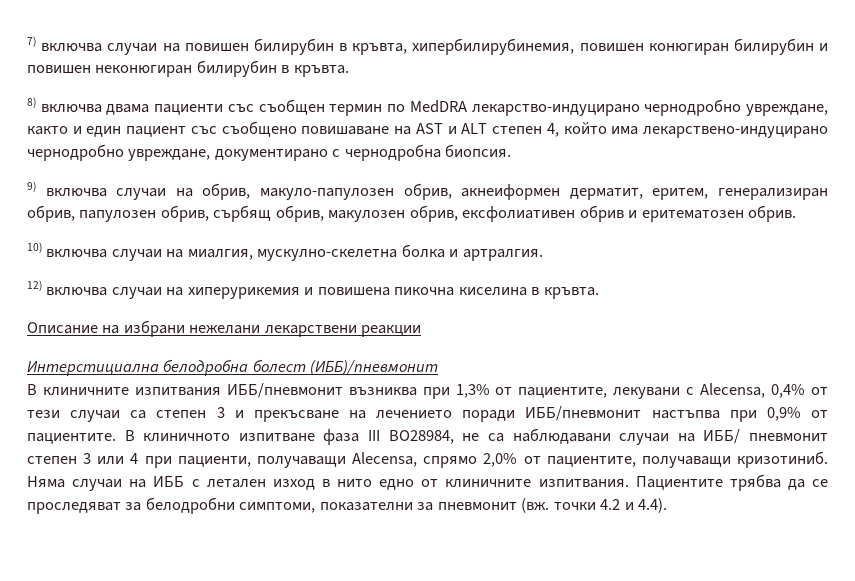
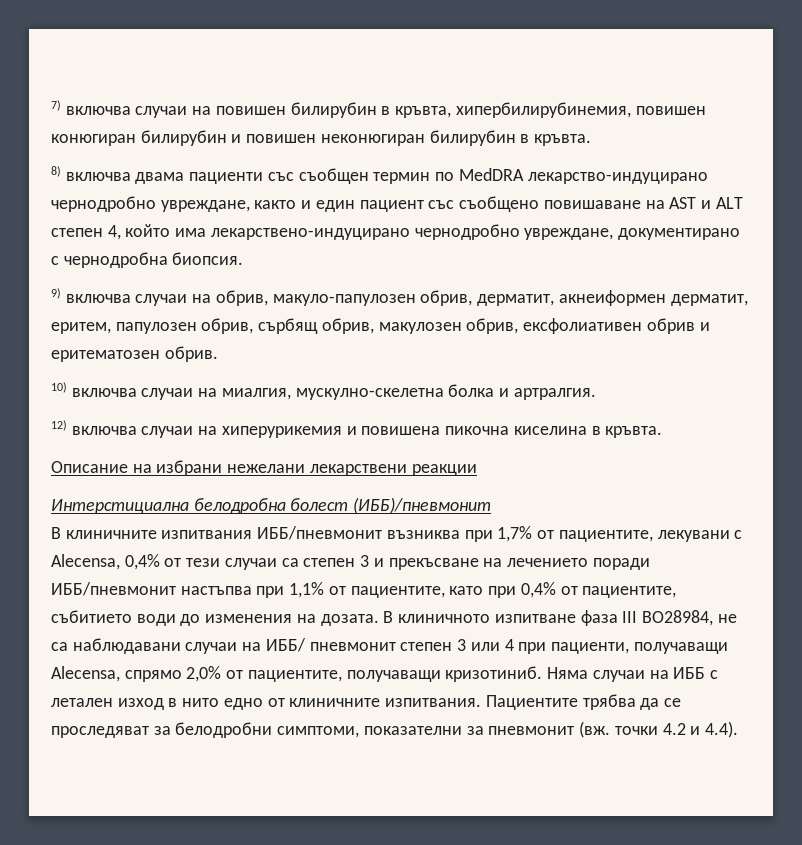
- 9) включва случаи на обрив, макуло-папулозен обрив, акнеиформен дерматит, еритем, генерализиран обрив, папулозен обрив, сърбящ обрив, макулозен обрив, ексфолиативен обрив и еритематозен обрив.
+ 9) включва случаи на обрив, макуло-папулозен обрив, дерматит, акнеиформен дерматит, еритем, папулозен обрив, сърбящ обрив, макулозен обрив, ексфолиативен обрив и еритематозен обрив.
- В клиничните изпитвания ИББ/пневмонит възниква при 1,3% от пациентите, лекувани с Alecensa, 0,4% от тези случаи са степен 3 и прекъсване на лечението поради ИББ/пневмонит настъпва при 0,9% от пациентите.
+ В клиничните изпитвания ИББ/пневмонит възниква при 1,7% от пациентите, лекувани с Alecensa, 0,4% от тези случаи са степен 3 и прекъсване на лечението поради ИББ/пневмонит настъпва при 1,1% от пациентите, като при 0,4% от пациентите, събитието води до изменения на дозата.

